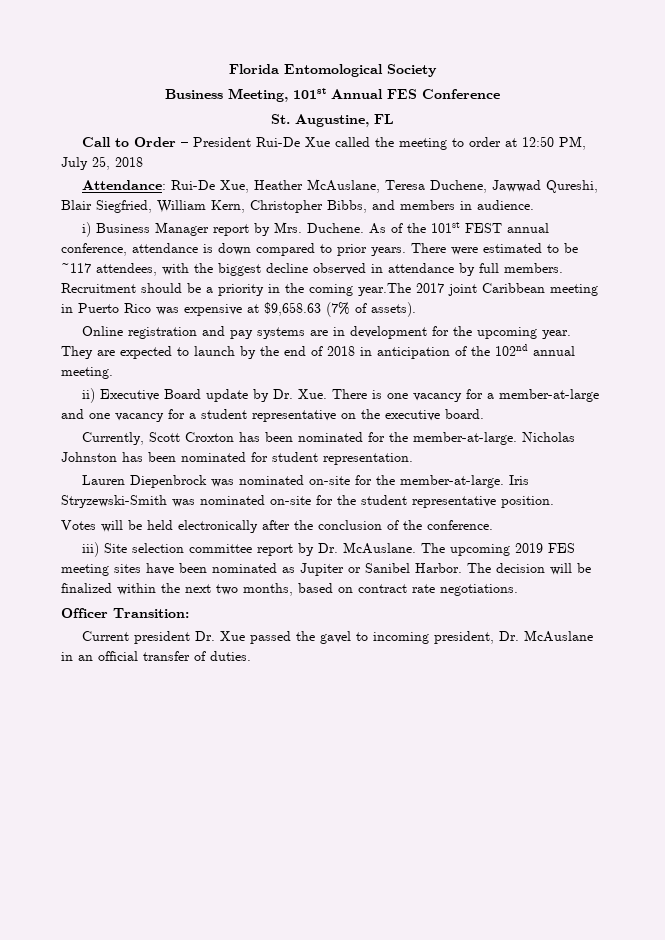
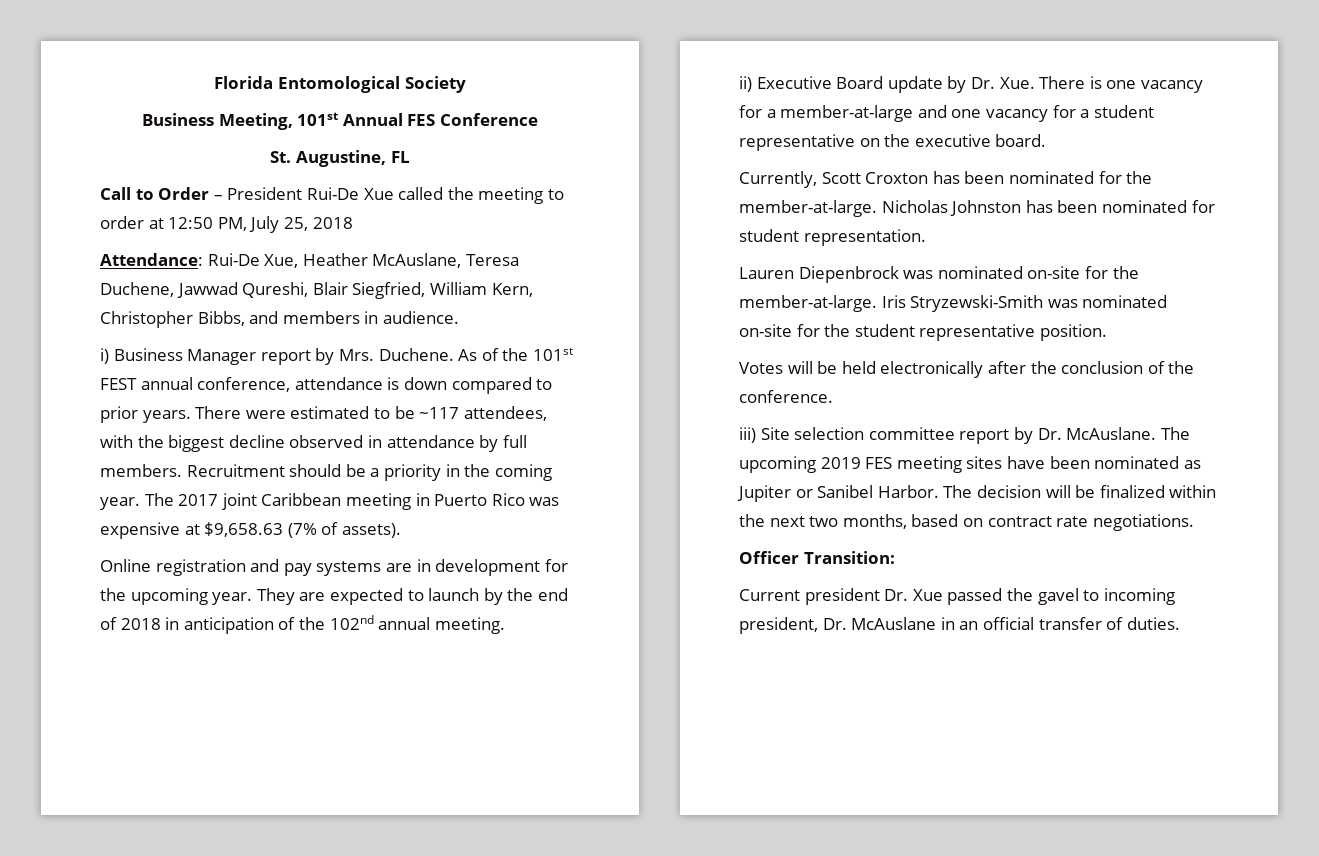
- Recruitment should be a priority in the coming year.The 2017 joint Caribbean meeting in Puerto Rico was expensive at $9,658.63 (7% of assets).
+ Recruitment should be a priority in the coming year. The 2017 joint Caribbean meeting in Puerto Rico was expensive at $9,658.63 (7% of assets).

